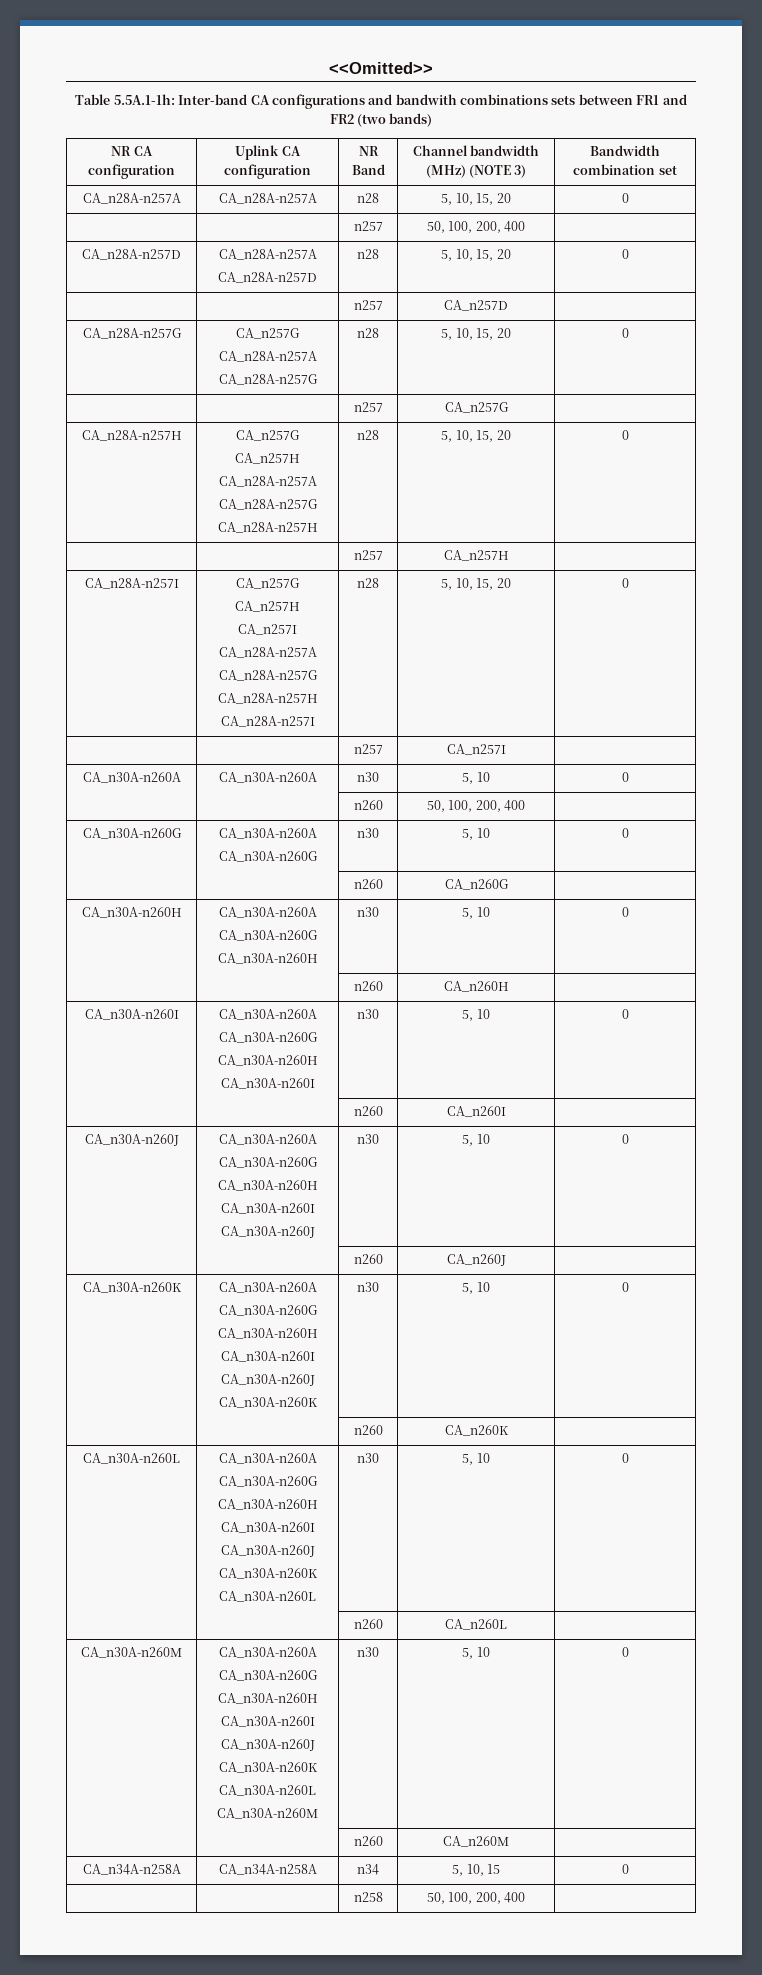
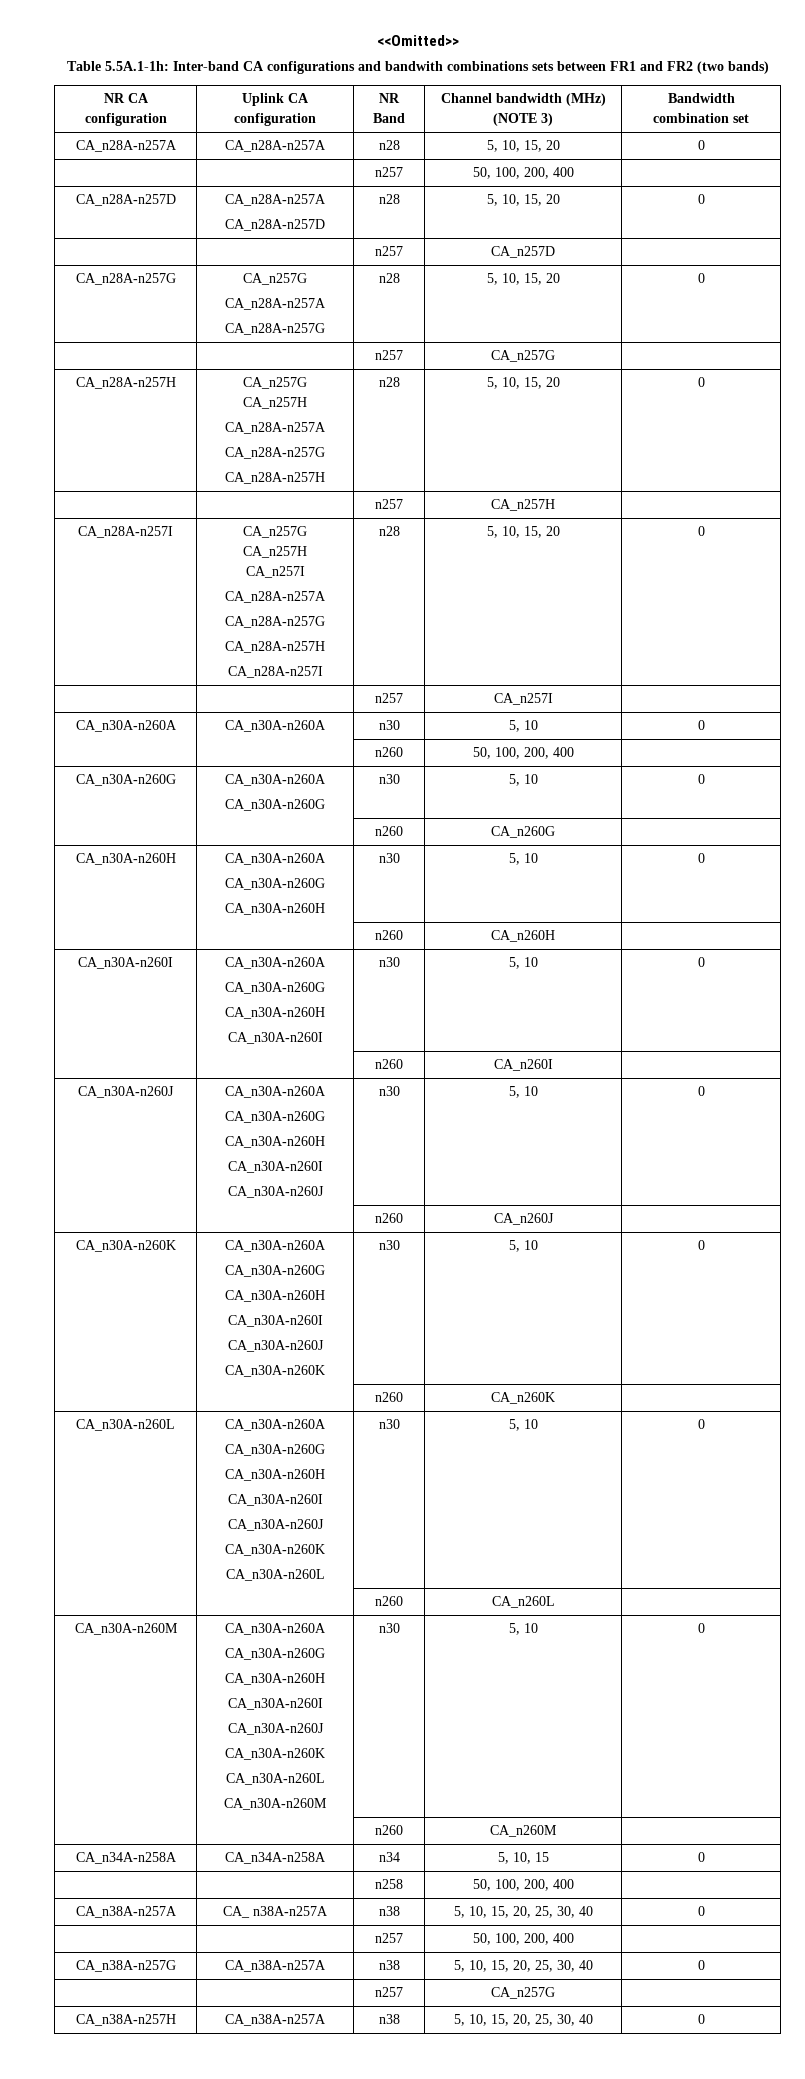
+ CA_n38A-n257A | CA_ n38A-n257A | n38 | 5, 10, 15, 20, 25, 30, 40 | 0
+ | | n257 | 50, 100, 200, 400 |
+ CA_n38A-n257G | CA_n38A-n257A | n38 | 5, 10, 15, 20, 25, 30, 40 | 0
+ | | n257 | CA_n257G |
+ CA_n38A-n257H | CA_n38A-n257A | n38 | 5, 10, 15, 20, 25, 30, 40 | 0

